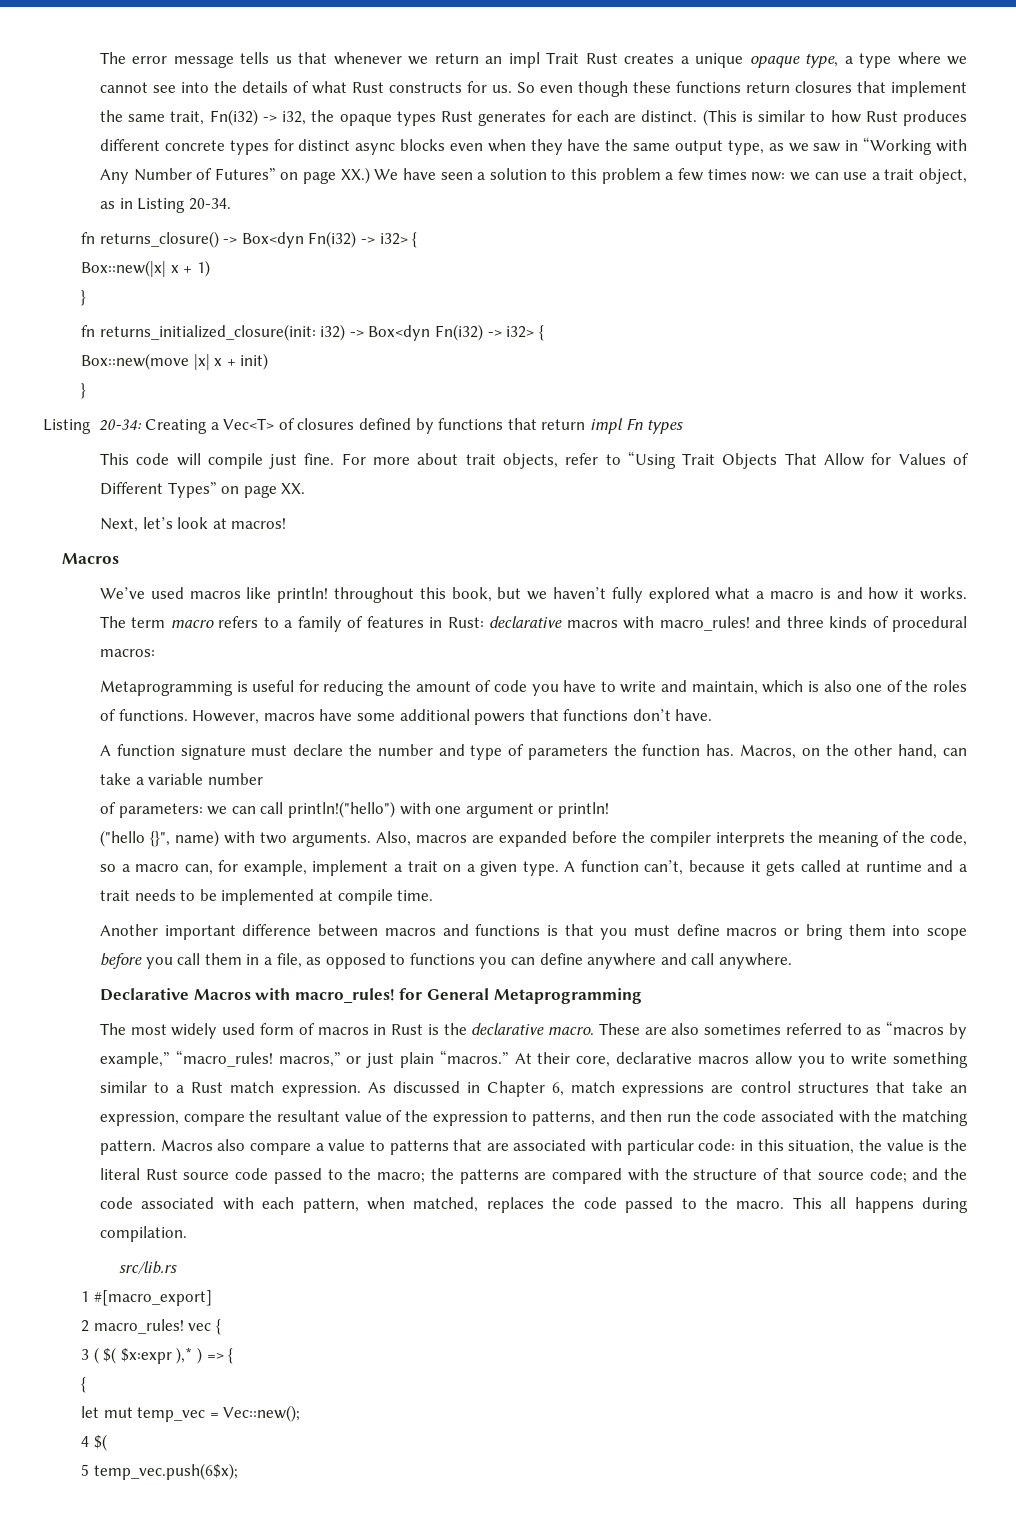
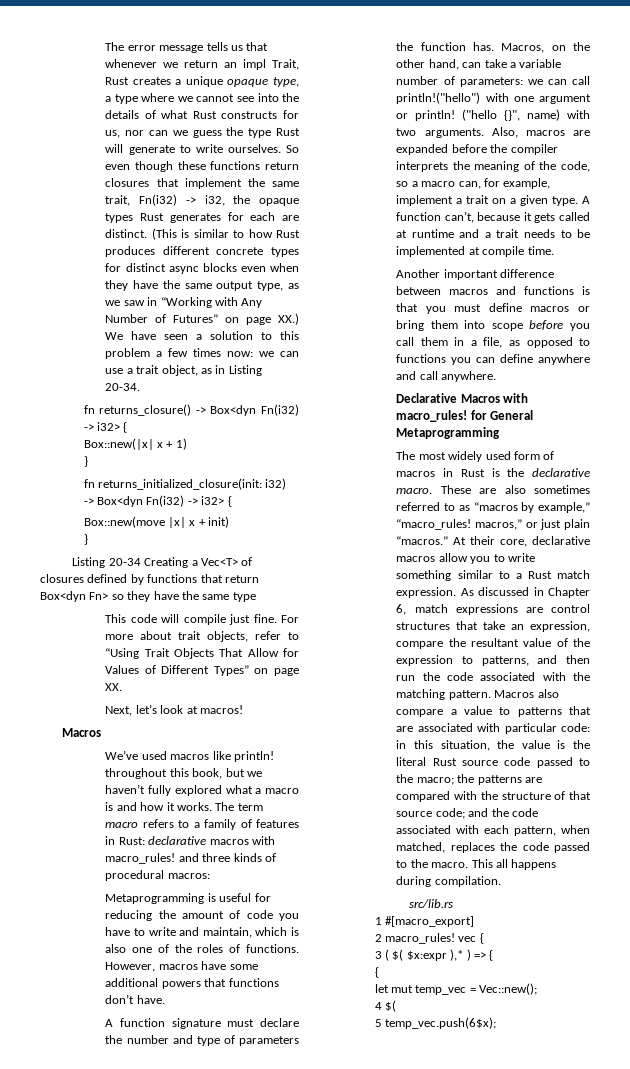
- The error message tells us that whenever we return an impl Trait Rust creates a unique opaque type, a type where we cannot see into the details of what Rust constructs for us.
+ The error message tells us that whenever we return an impl Trait, Rust creates a unique opaque type, a type where we cannot see into the details of what Rust constructs for us, nor can we guess the type Rust will generate to write ourselves.
- Listing 20-34: Creating a Vec<T> of closures defined by functions that return impl Fn types
+ Listing 20-34 Creating a Vec<T> of closures defined by functions that return Box<dyn Fn> so they have the same type
- Macros, on the other hand, can take a variable number
- of parameters: we can call println!("hello") with one argument or println!
- ("hello {}", name) with two arguments.
+ Macros, on the other hand, can take a variable number of parameters: we can call println!("hello") with one argument or println! ("hello {}", name) with two arguments.

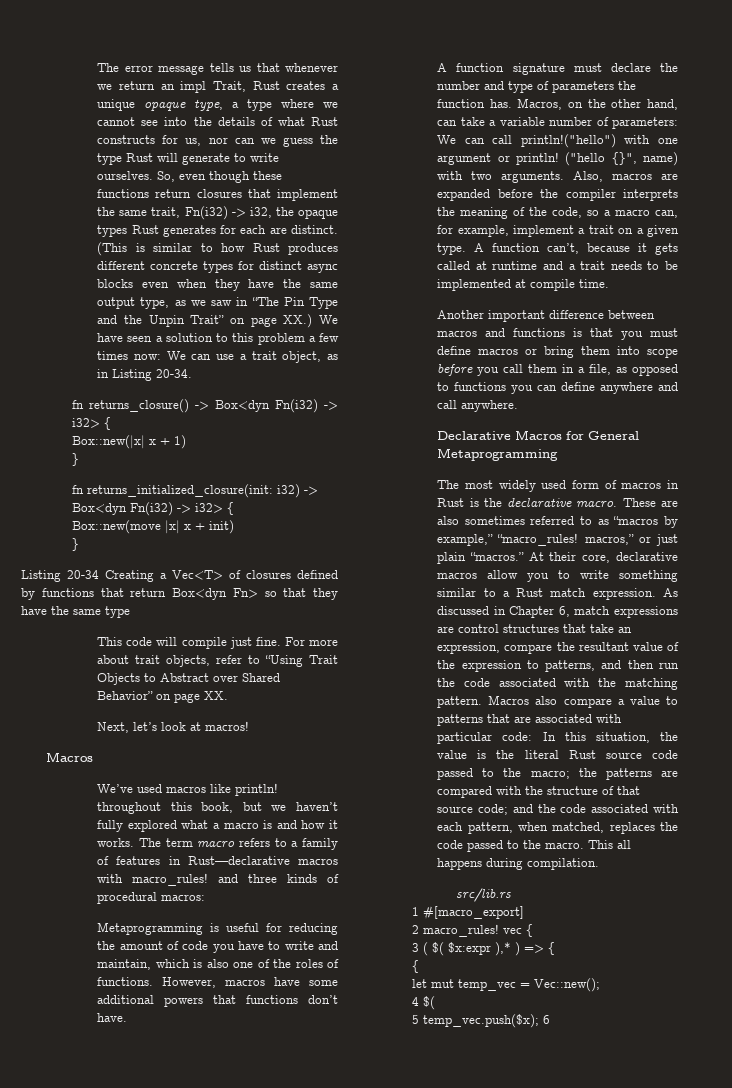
- So even though these functions return closures that implement the same trait, Fn(i32) -> i32, the opaque types Rust generates for each are distinct.
+ So, even though these functions return closures that implement the same trait, Fn(i32) -> i32, the opaque types Rust generates for each are distinct.
- (This is similar to how Rust produces different concrete types for distinct async blocks even when they have the same output type, as we saw in “Working with Any Number of Futures” on page XX.) We have seen a solution to this problem a few times now: we can use a trait object, as in Listing 20-34.
+ (This is similar to how Rust produces different concrete types for distinct async blocks even when they have the same output type, as we saw in “The Pin Type and the Unpin Trait” on page XX.) We have seen a solution to this problem a few times now: We can use a trait object, as in Listing 20-34.
- Listing 20-34 Creating a Vec<T> of closures defined by functions that return Box<dyn Fn> so they have the same type
+ Listing 20-34 Creating a Vec<T> of closures defined by functions that return Box<dyn Fn> so that they have the same type
- For more about trait objects, refer to “Using Trait Objects That Allow for Values of Different Types” on page XX.
+ For more about trait objects, refer to “Using Trait Objects to Abstract over Shared Behavior” on page XX.
- The term macro refers to a family of features in Rust: declarative macros with macro_rules! and three kinds of procedural macros:
+ The term macro refers to a family of features in Rust—declarative macros with macro_rules! and three kinds of procedural macros:
- Macros, on the other hand, can take a variable number of parameters: we can call println!("hello") with one argument or println!
+ Macros, on the other hand, can take a variable number of parameters: We can call println!("hello") with one argument or println!
- Declarative Macros with macro_rules! for General Metaprogramming
+ Declarative Macros for General Metaprogramming
- Macros also compare a value to patterns that are associated with particular code: in this situation, the value is the literal Rust source code passed to the macro; the patterns are compared with the structure of that source code; and the code associated with each pattern, when matched, replaces the code passed to the macro.
+ Macros also compare a value to patterns that are associated with particular code: In this situation, the value is the literal Rust source code passed to the macro; the patterns are compared with the structure of that source code; and the code associated with each pattern, when matched, replaces the code passed to the macro.
- 5 temp_vec.push(6$x);
+ 5 temp_vec.push($x); 6

